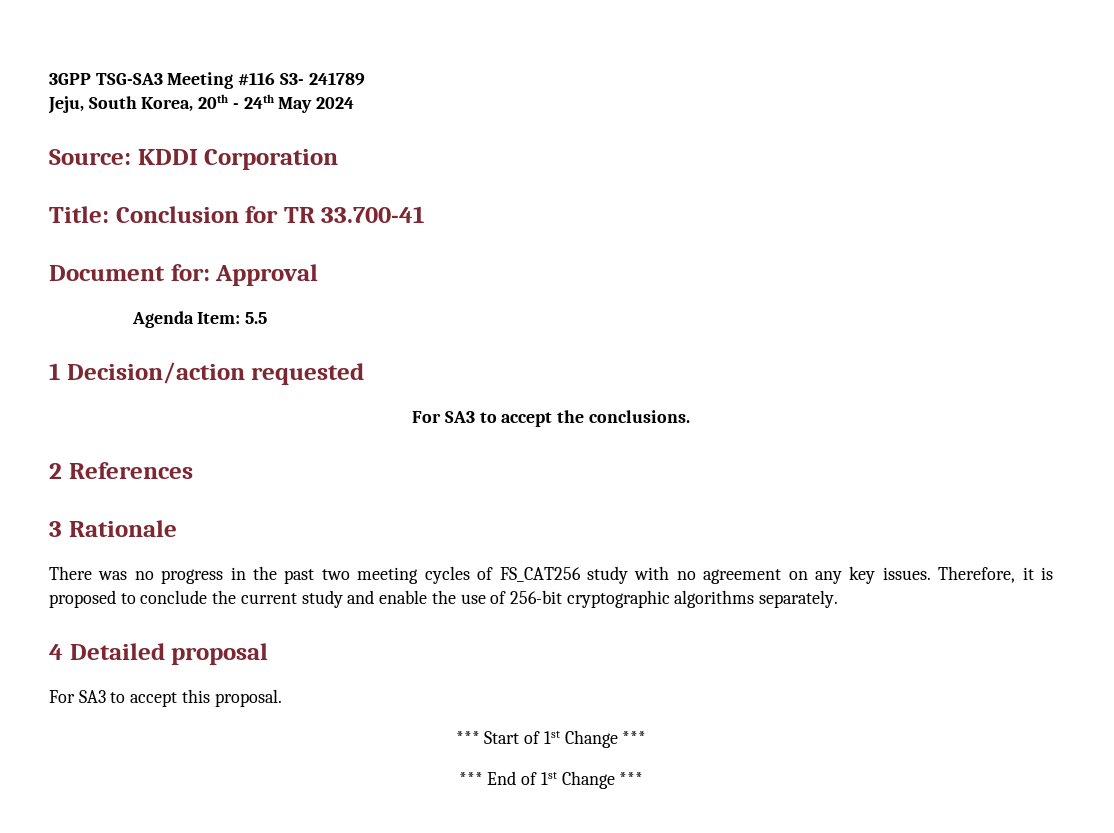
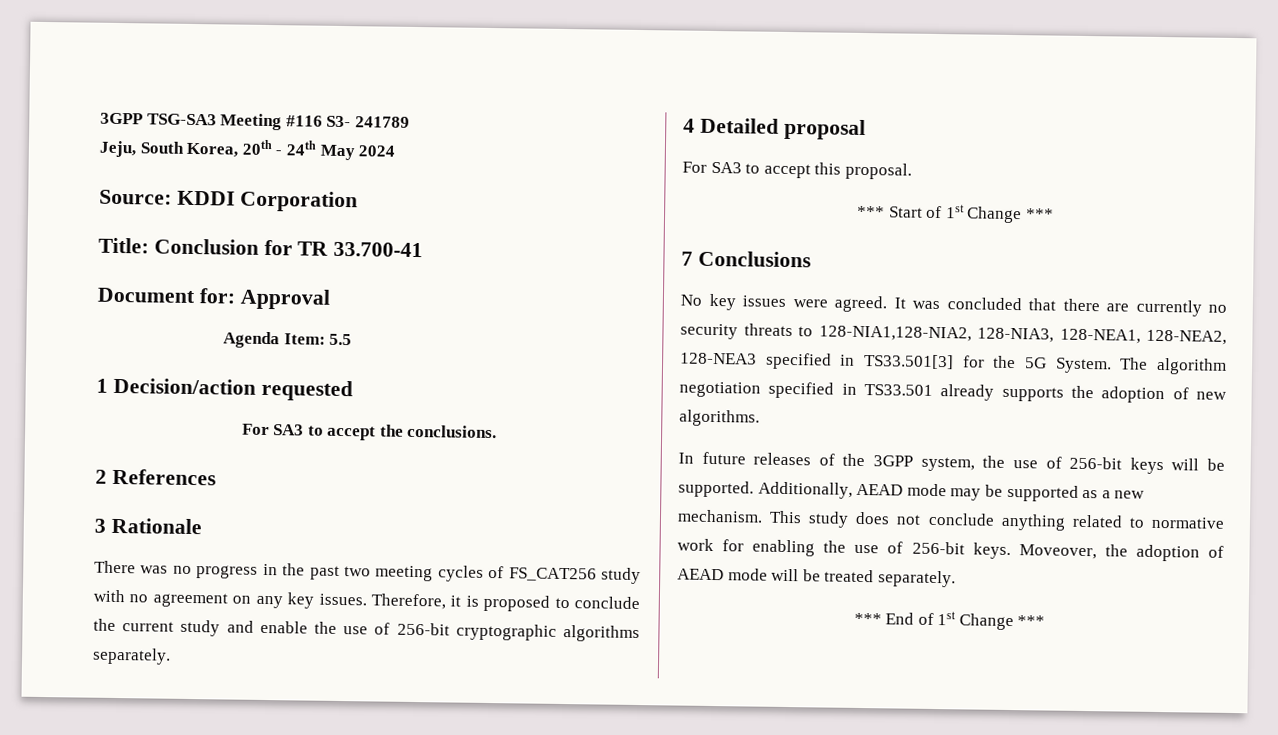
+ 7 Conclusions
+ No key issues were agreed. It was concluded that there are currently no security threats to 128-NIA1,128-NIA2, 128-NIA3, 128-NEA1, 128-NEA2, 128-NEA3 specified in TS33.501[3] for the 5G System. The algorithm negotiation specified in TS33.501 already supports the adoption of new algorithms.
+ In future releases of the 3GPP system, the use of 256-bit keys will be supported. Additionally, AEAD mode may be supported as a new mechanism. This study does not conclude anything related to normative work for enabling the use of 256-bit keys. Moveover, the adoption of AEAD mode will be treated separately.

